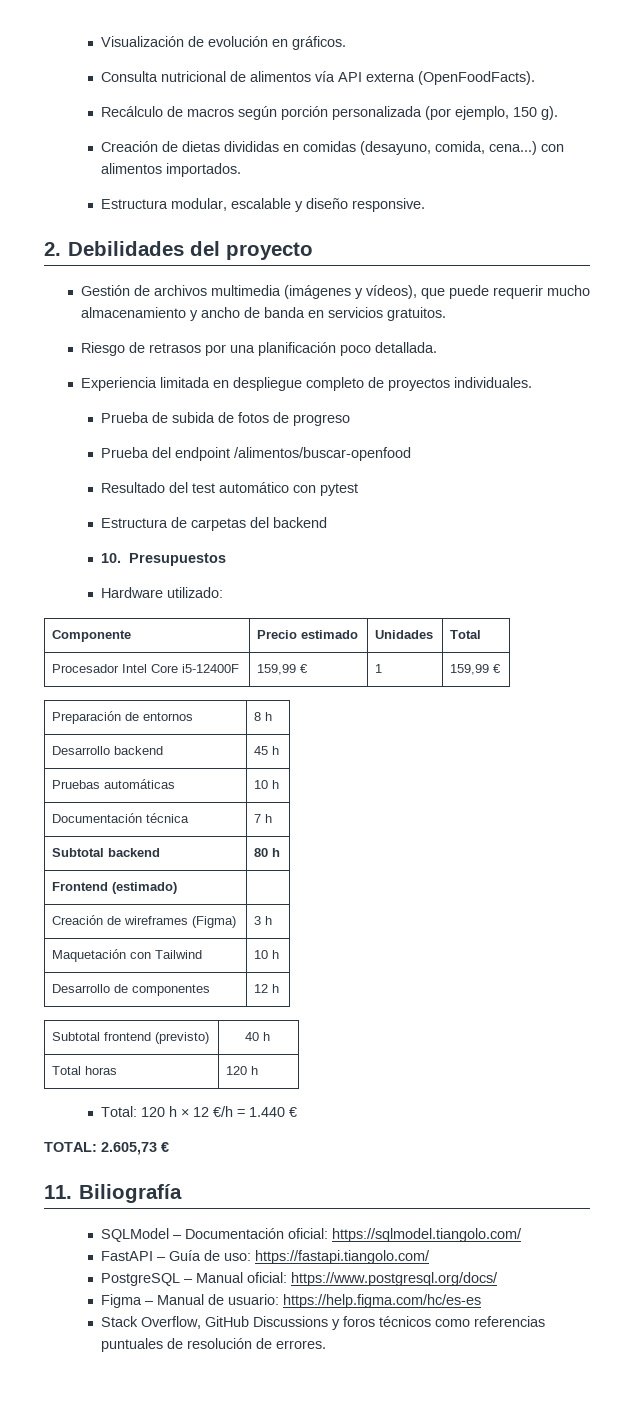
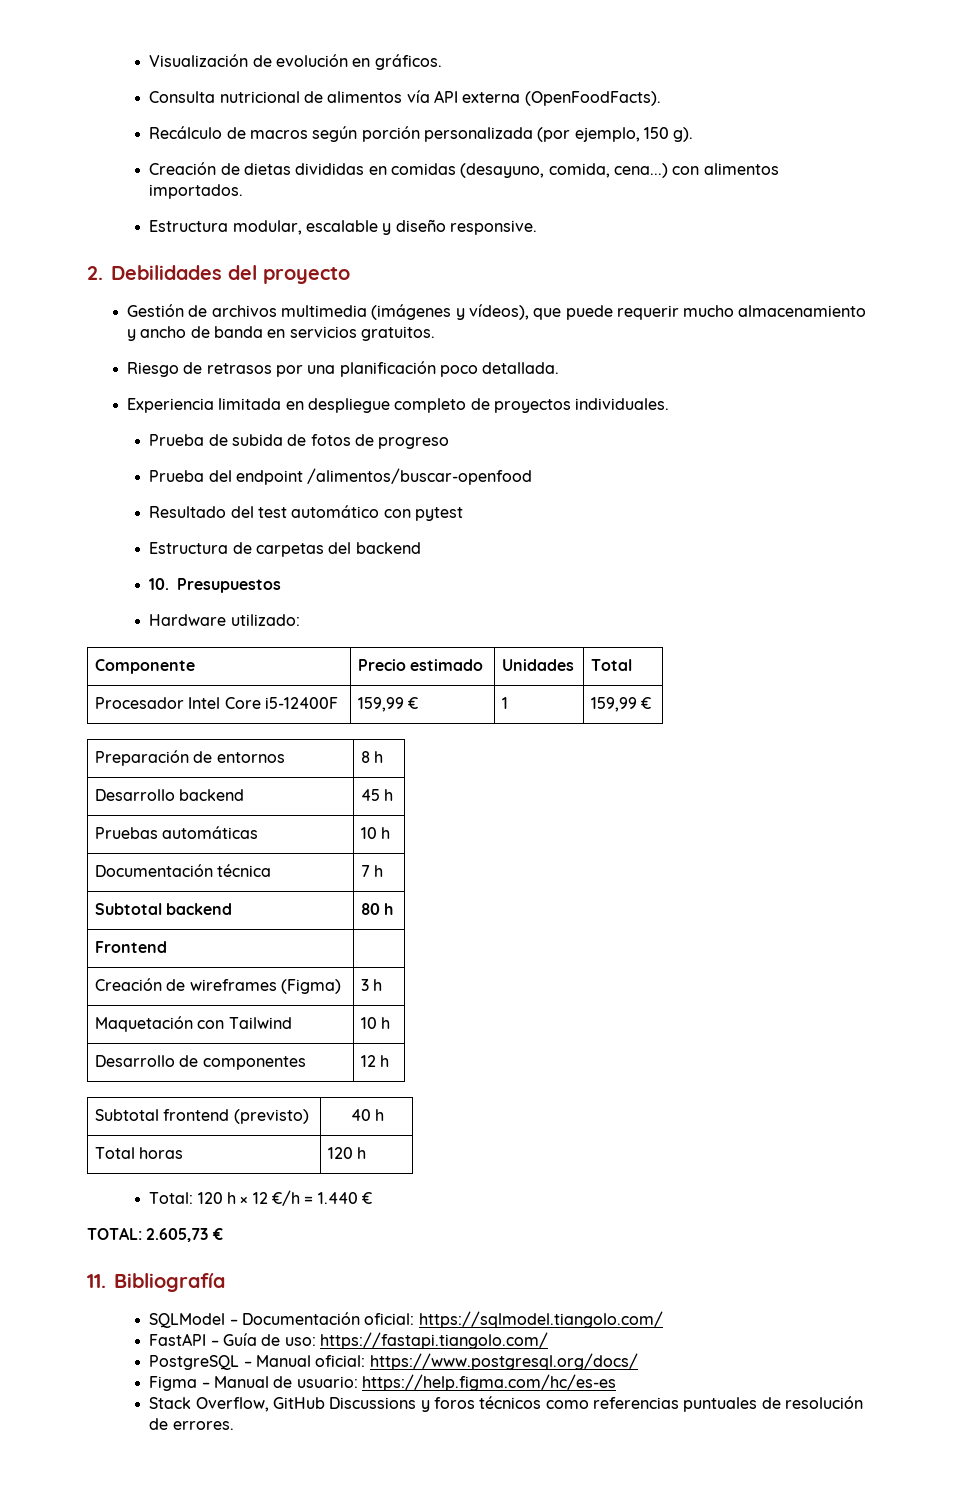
- Frontend (estimado) |
+ Frontend |
- 11. Biliografía
+ 11. Bibliografía

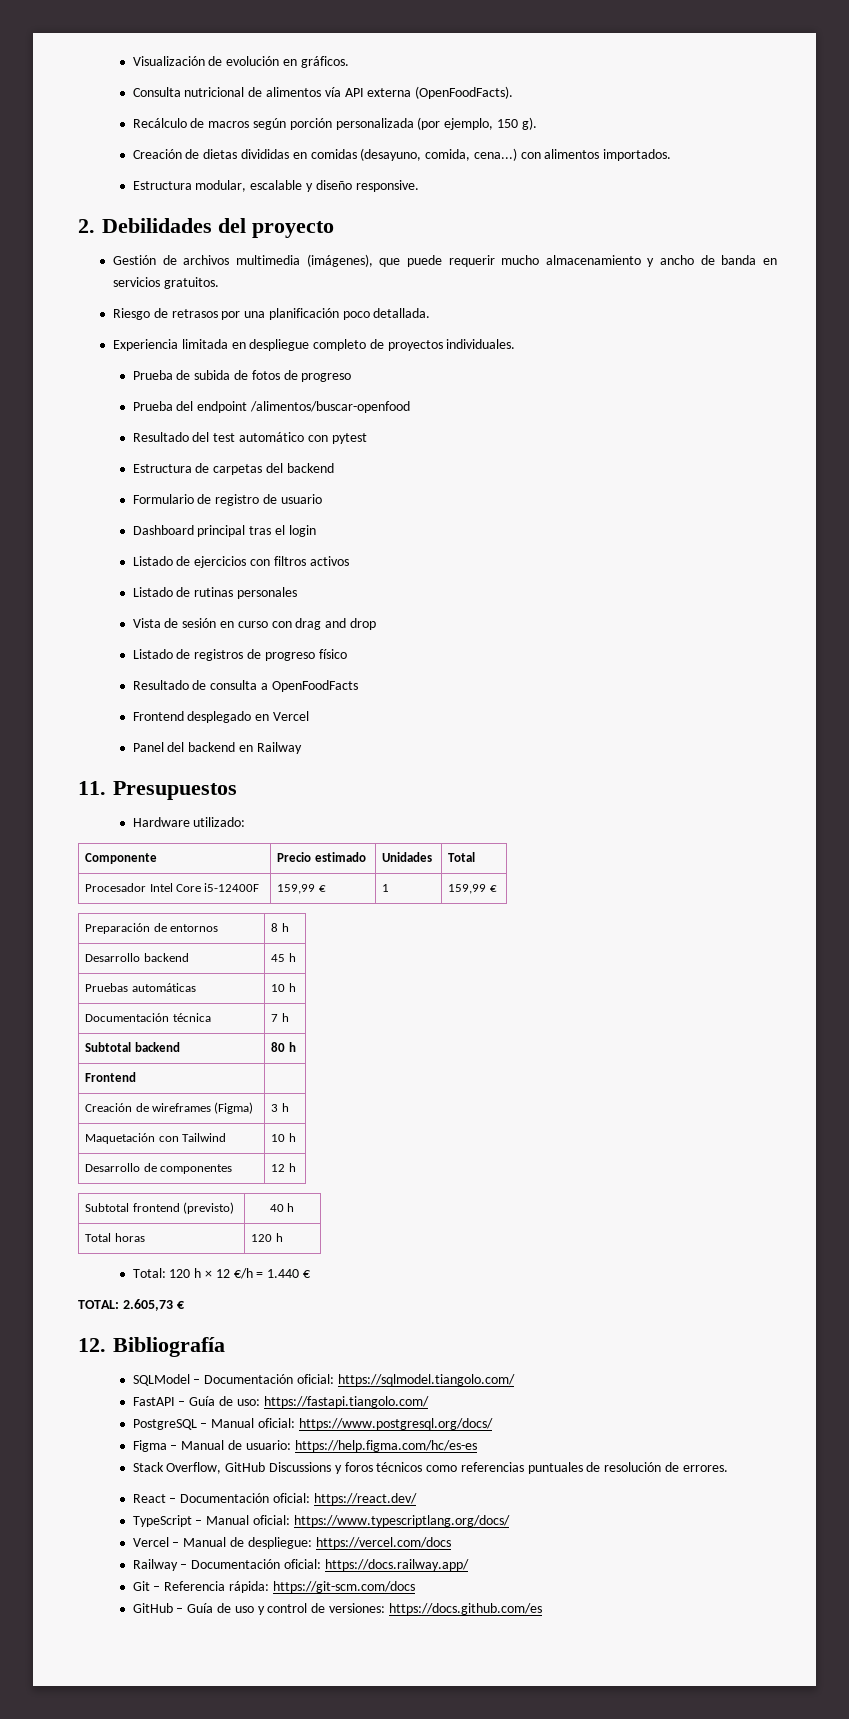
- Gestión de archivos multimedia (imágenes y vídeos), que puede requerir mucho almacenamiento y ancho de banda en servicios gratuitos.
+ Gestión de archivos multimedia (imágenes), que puede requerir mucho almacenamiento y ancho de banda en servicios gratuitos.
- 10. Presupuestos
+ Formulario de registro de usuario
+ Dashboard principal tras el login
+ Listado de ejercicios con filtros activos
+ Listado de rutinas personales
+ Vista de sesión en curso con drag and drop
+ Listado de registros de progreso físico
+ Resultado de consulta a OpenFoodFacts
+ Frontend desplegado en Vercel
+ Panel del backend en Railway
+ 11. Presupuestos
- 11. Bibliografía
+ 12. Bibliografía
+ React – Documentación oficial: https://react.dev/
+ TypeScript – Manual oficial: https://www.typescriptlang.org/docs/
+ Vercel – Manual de despliegue: https://vercel.com/docs
+ Railway – Documentación oficial: https://docs.railway.app/
+ Git – Referencia rápida: https://git-scm.com/docs
+ GitHub – Guía de uso y control de versiones: https://docs.github.com/es

